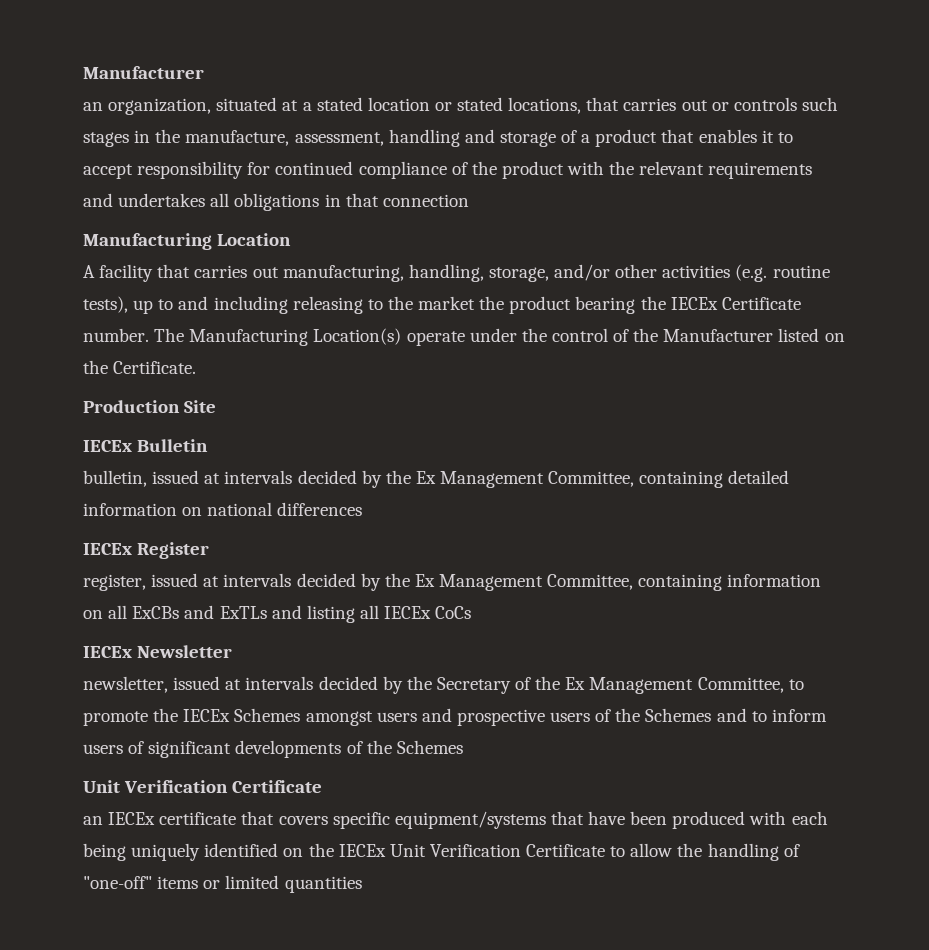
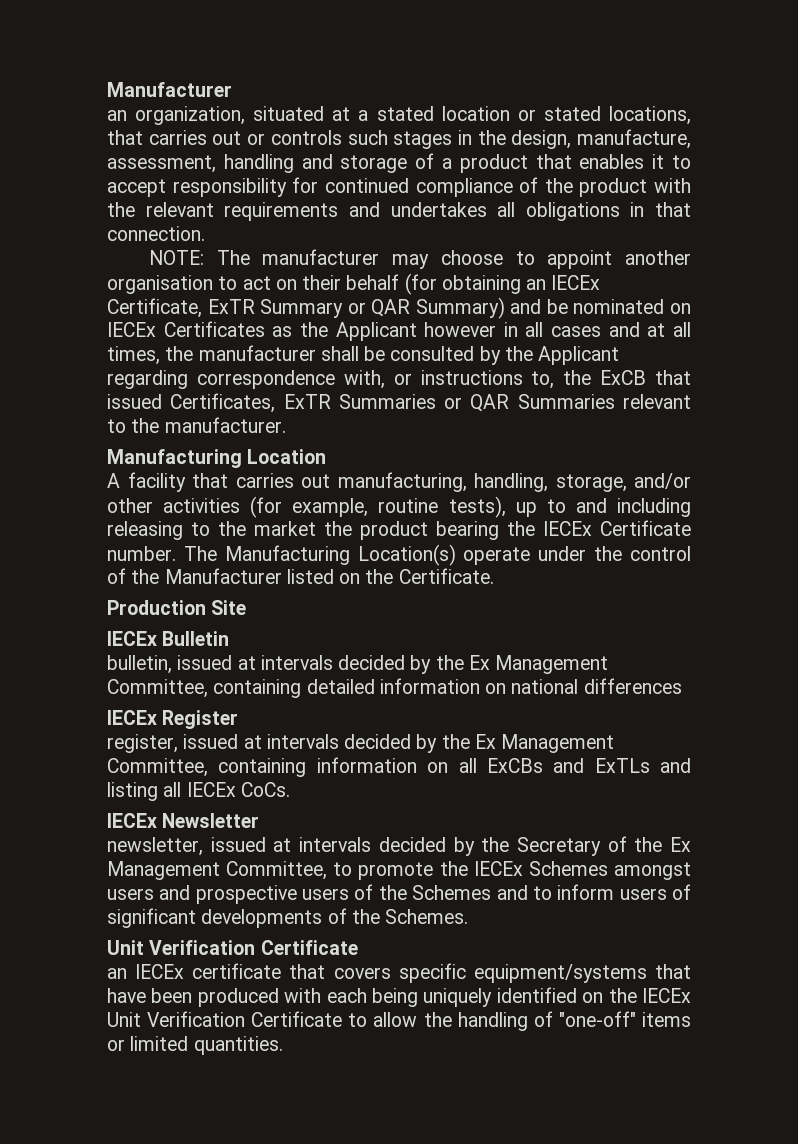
- an organization, situated at a stated location or stated locations, that carries out or controls such stages in the manufacture, assessment, handling and storage of a product that enables it to accept responsibility for continued compliance of the product with the relevant requirements and undertakes all obligations in that connection
+ an organization, situated at a stated location or stated locations, that carries out or controls such stages in the design, manufacture, assessment, handling and storage of a product that enables it to accept responsibility for continued compliance of the product with the relevant requirements and undertakes all obligations in that connection.
+ NOTE: The manufacturer may choose to appoint another organisation to act on their behalf (for obtaining an IECEx Certificate, ExTR Summary or QAR Summary) and be nominated on IECEx Certificates as the Applicant however in all cases and at all times, the manufacturer shall be consulted by the Applicant regarding correspondence with, or instructions to, the ExCB that issued Certificates, ExTR Summaries or QAR Summaries relevant to the manufacturer.
- A facility that carries out manufacturing, handling, storage, and/or other activities (e.g. routine tests), up to and including releasing to the market the product bearing the IECEx Certificate number.
+ A facility that carries out manufacturing, handling, storage, and/or other activities (for example, routine tests), up to and including releasing to the market the product bearing the IECEx Certificate number.
- register, issued at intervals decided by the Ex Management Committee, containing information on all ExCBs and ExTLs and listing all IECEx CoCs
+ register, issued at intervals decided by the Ex Management Committee, containing information on all ExCBs and ExTLs and listing all IECEx CoCs.
- newsletter, issued at intervals decided by the Secretary of the Ex Management Committee, to promote the IECEx Schemes amongst users and prospective users of the Schemes and to inform users of significant developments of the Schemes
+ newsletter, issued at intervals decided by the Secretary of the Ex Management Committee, to promote the IECEx Schemes amongst users and prospective users of the Schemes and to inform users of significant developments of the Schemes.
- an IECEx certificate that covers specific equipment/systems that have been produced with each being uniquely identified on the IECEx Unit Verification Certificate to allow the handling of "one-off" items or limited quantities
+ an IECEx certificate that covers specific equipment/systems that have been produced with each being uniquely identified on the IECEx Unit Verification Certificate to allow the handling of "one-off" items or limited quantities.

